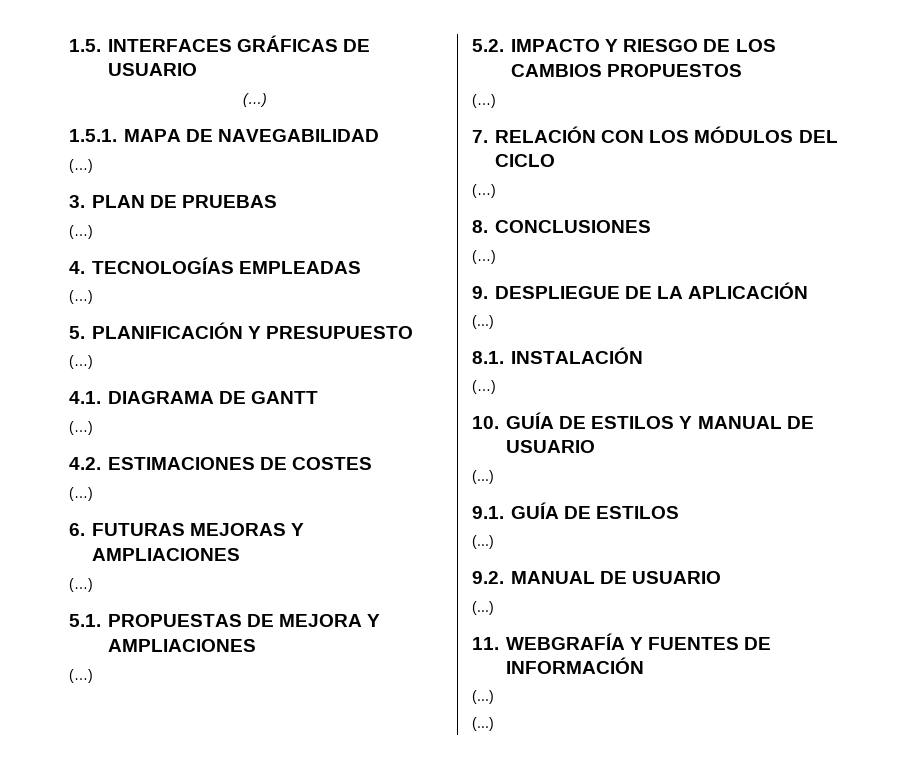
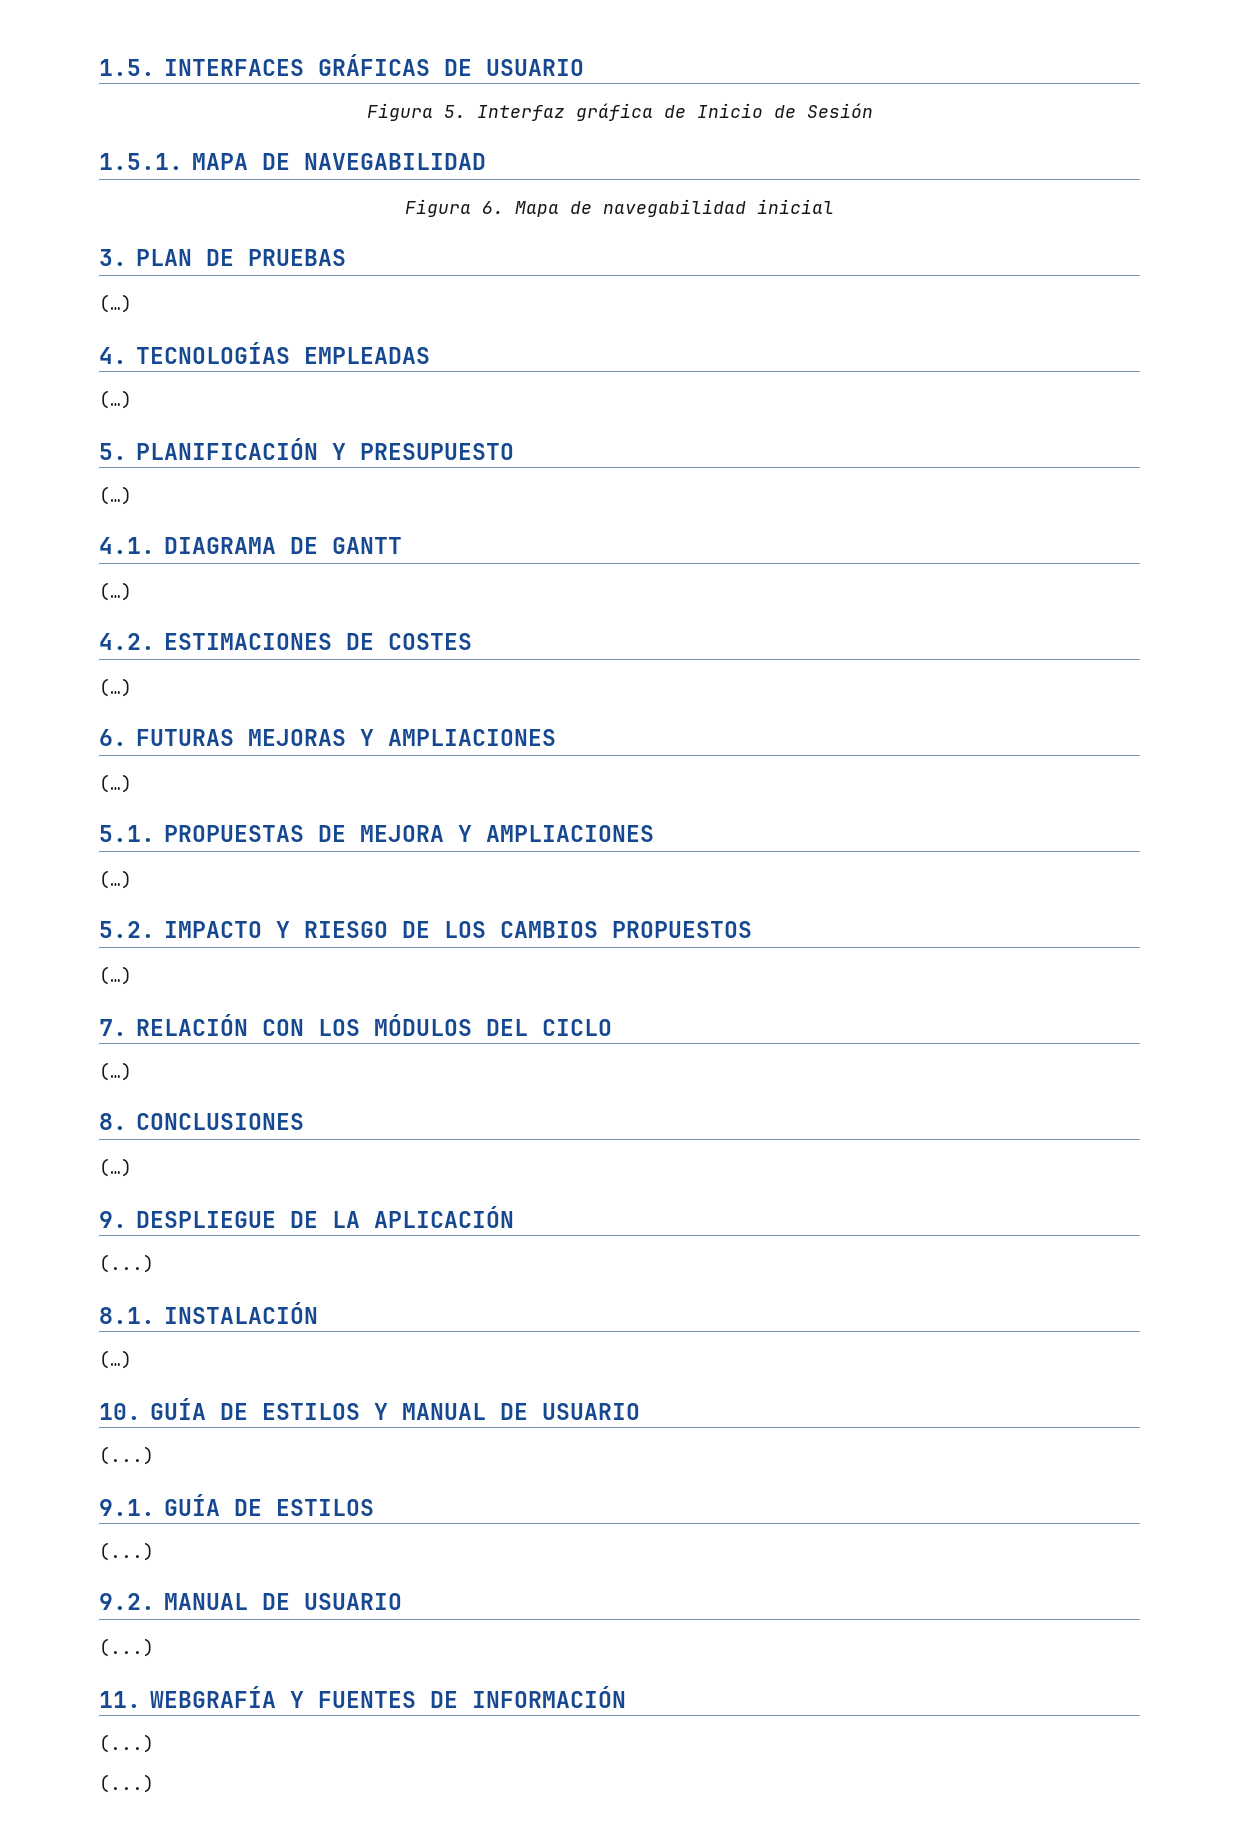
  1.5. INTERFACES GRÁFICAS DE USUARIO
- (…)
+ Figura 5. Interfaz gráfica de Inicio de Sesión
  1.5.1. MAPA DE NAVEGABILIDAD
- (…)
+ Figura 6. Mapa de navegabilidad inicial

